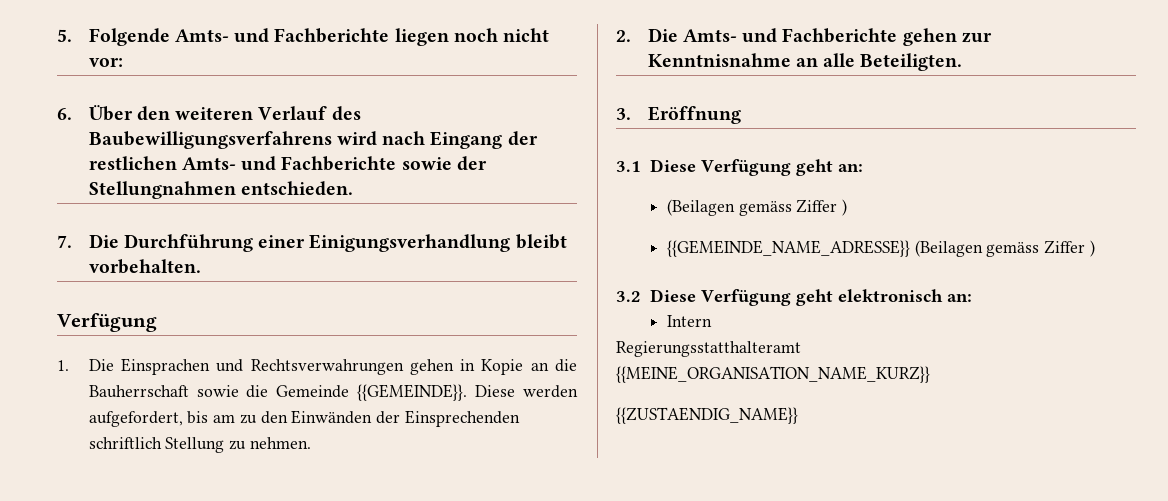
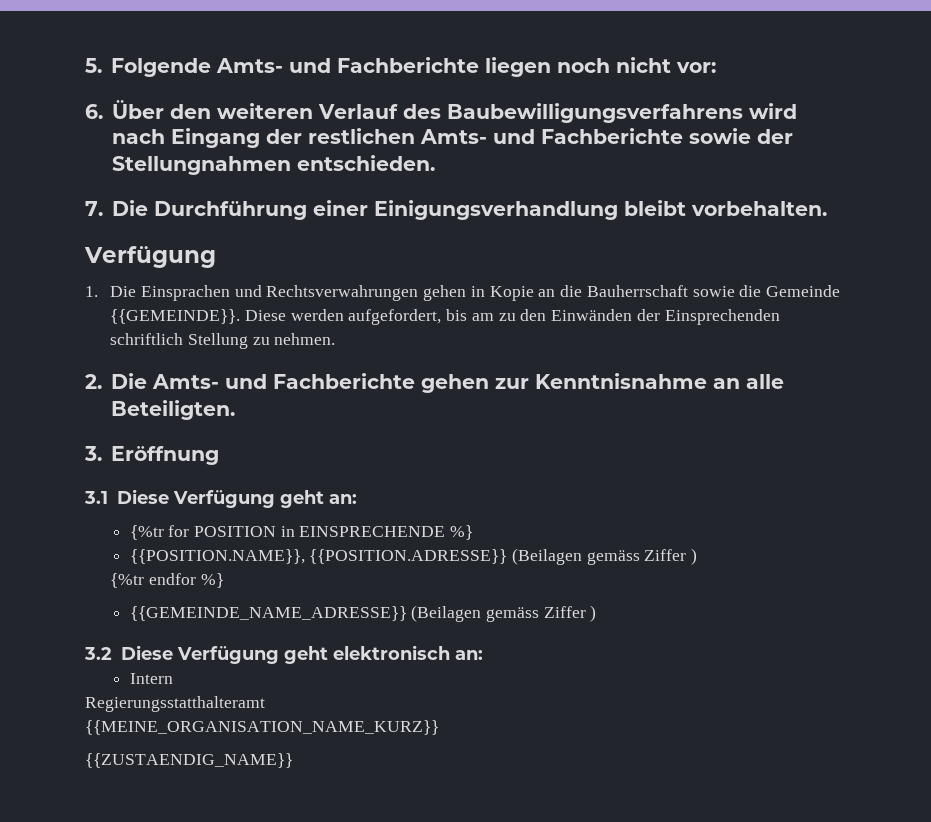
  3.1 Diese Verfügung geht an:
- (Beilagen gemäss Ziffer )
+ {%tr for POSITION in EINSPRECHENDE %}
+ {{POSITION.NAME}}, {{POSITION.ADRESSE}} (Beilagen gemäss Ziffer )
+ {%tr endfor %}

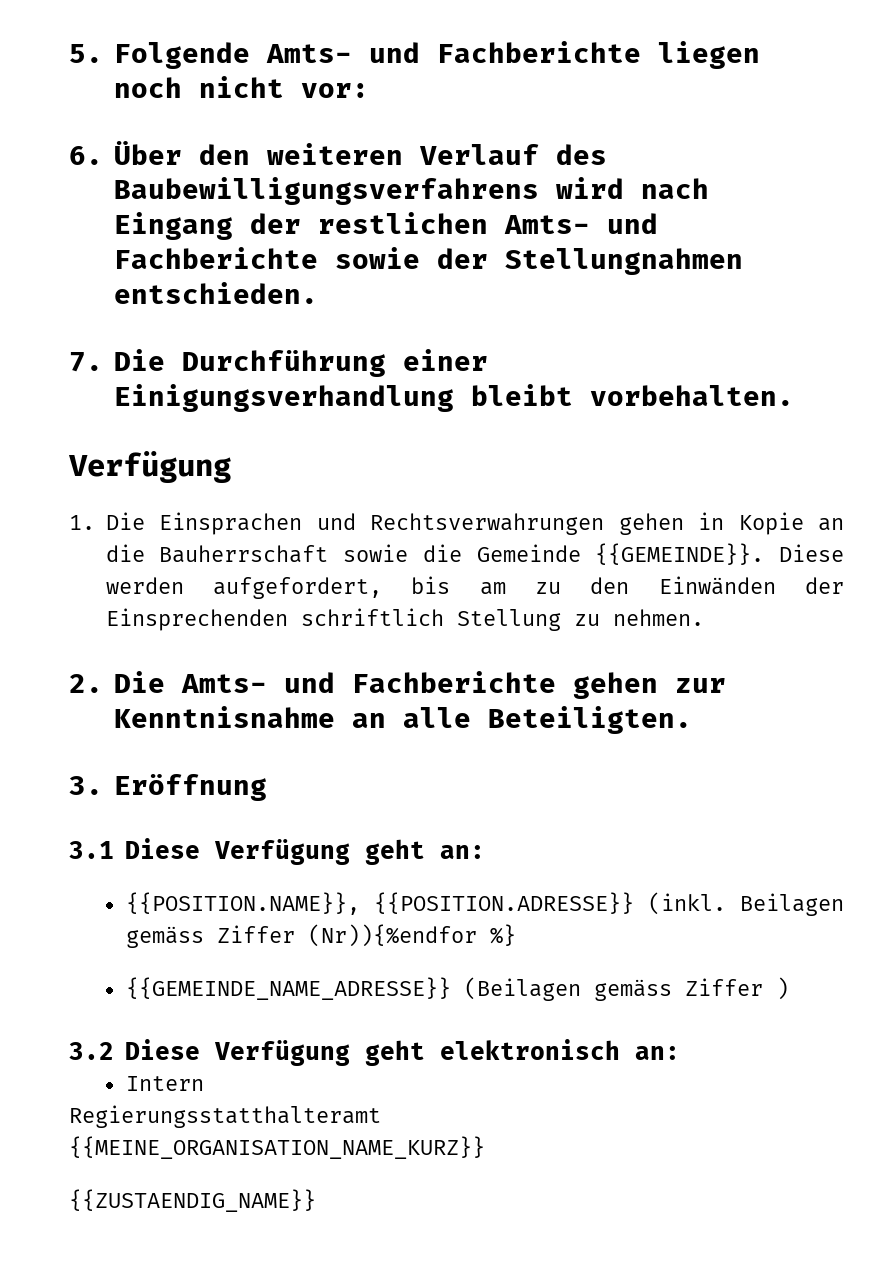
- {%tr for POSITION in EINSPRECHENDE %}
- {{POSITION.NAME}}, {{POSITION.ADRESSE}} (Beilagen gemäss Ziffer )
- {%tr endfor %}
+ {{POSITION.NAME}}, {{POSITION.ADRESSE}} (inkl. Beilagen gemäss Ziffer (Nr)){%endfor %}

